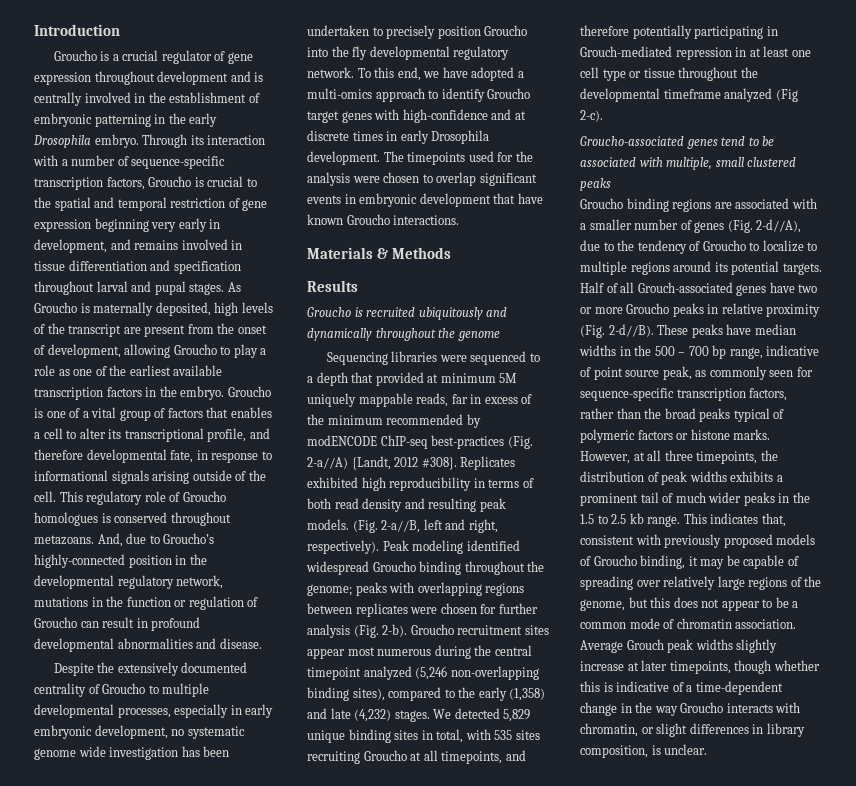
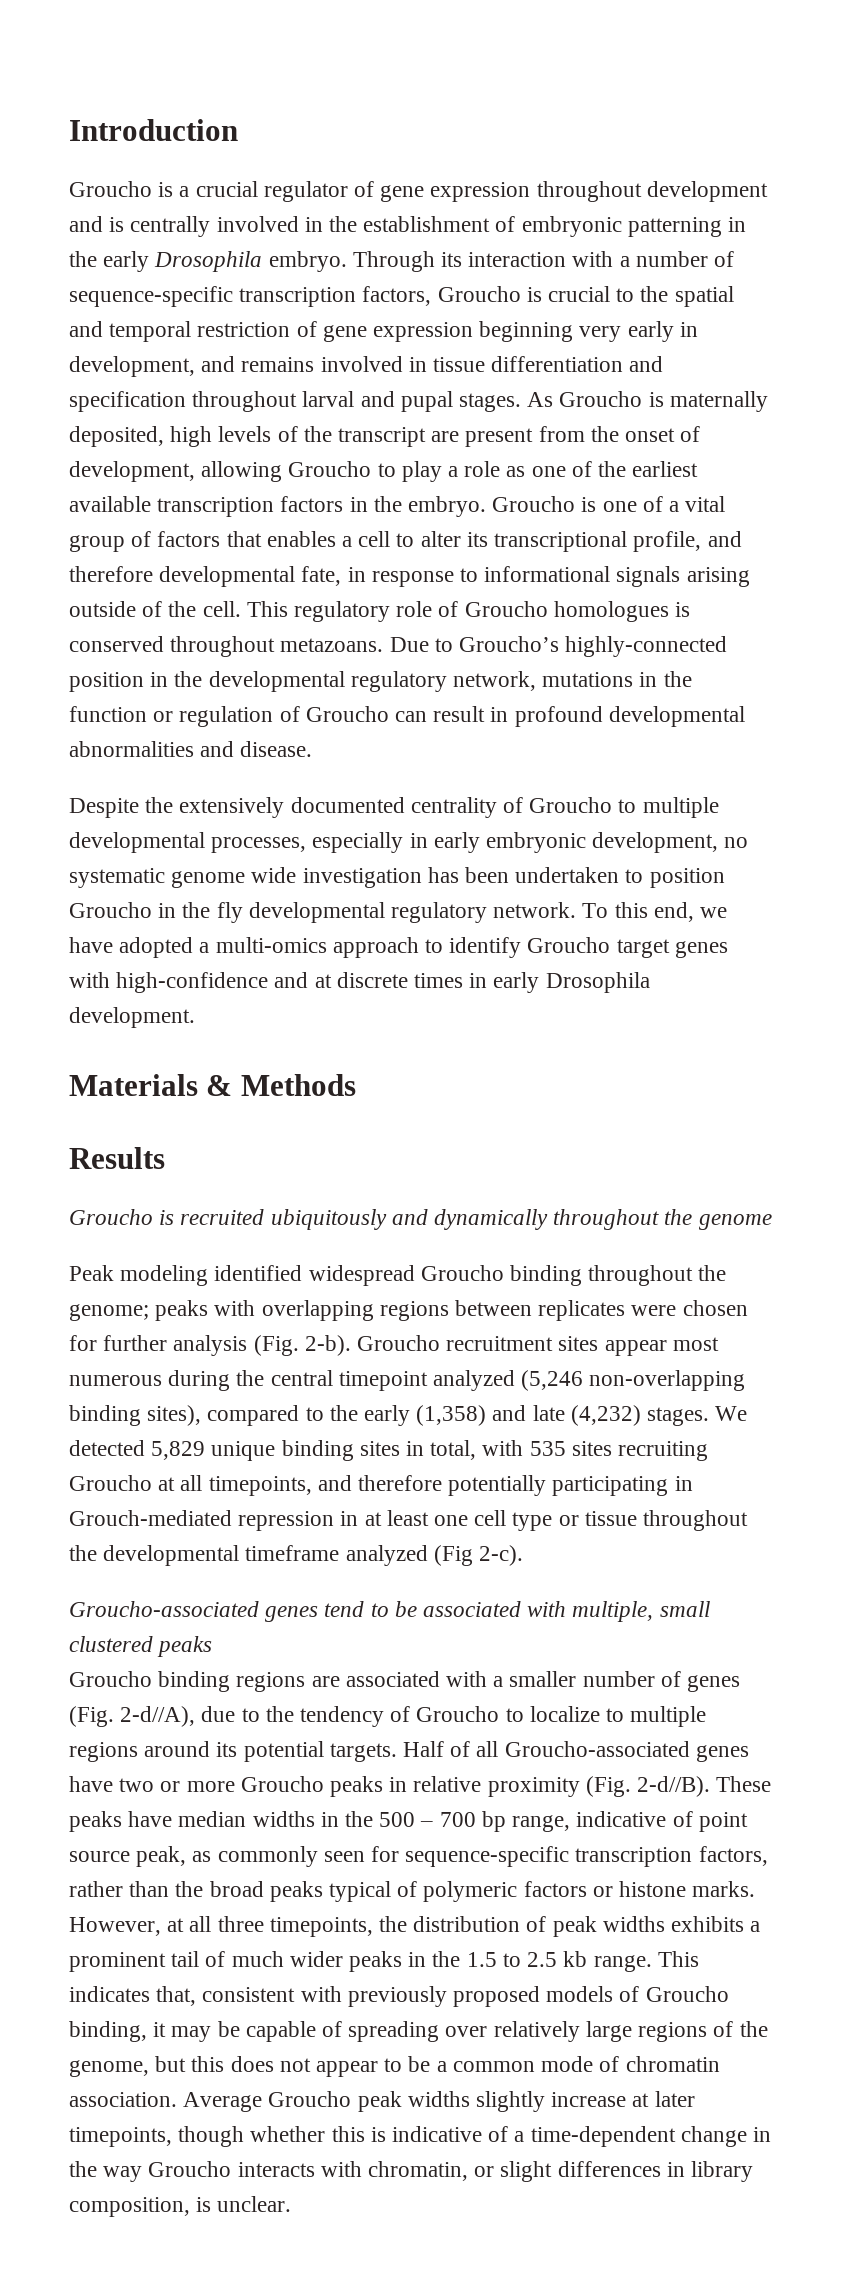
- And, due to Groucho’s highly-connected position in the developmental regulatory network, mutations in the function or regulation of Groucho can result in profound developmental abnormalities and disease.
+ Due to Groucho’s highly-connected position in the developmental regulatory network, mutations in the function or regulation of Groucho can result in profound developmental abnormalities and disease.
- Despite the extensively documented centrality of Groucho to multiple developmental processes, especially in early embryonic development, no systematic genome wide investigation has been undertaken to precisely position Groucho into the fly developmental regulatory network.
+ Despite the extensively documented centrality of Groucho to multiple developmental processes, especially in early embryonic development, no systematic genome wide investigation has been undertaken to position Groucho in the fly developmental regulatory network.
- The timepoints used for the analysis were chosen to overlap significant events in embryonic development that have known Groucho interactions.
- Sequencing libraries were sequenced to a depth that provided at minimum 5M uniquely mappable reads, far in excess of the minimum recommended by modENCODE ChIP-seq best-practices (Fig. 2-a//A) {Landt, 2012 #308}. Replicates exhibited high reproducibility in terms of both read density and resulting peak models. (Fig. 2-a//B, left and right, respectively).
- Half of all Grouch-associated genes have two or more Groucho peaks in relative proximity (Fig. 2-d//B).
+ Half of all Groucho-associated genes have two or more Groucho peaks in relative proximity (Fig. 2-d//B).
- Average Grouch peak widths slightly increase at later timepoints, though whether this is indicative of a time-dependent change in the way Groucho interacts with chromatin, or slight differences in library composition, is unclear.
+ Average Groucho peak widths slightly increase at later timepoints, though whether this is indicative of a time-dependent change in the way Groucho interacts with chromatin, or slight differences in library composition, is unclear.

